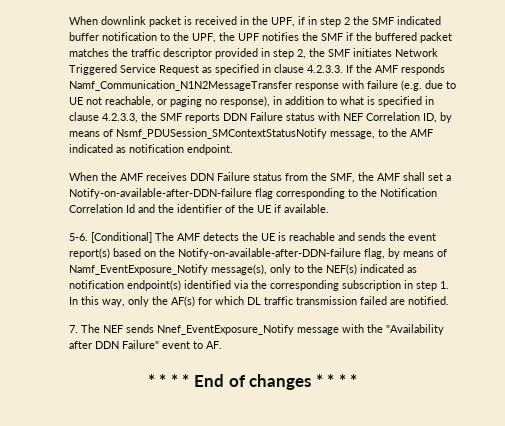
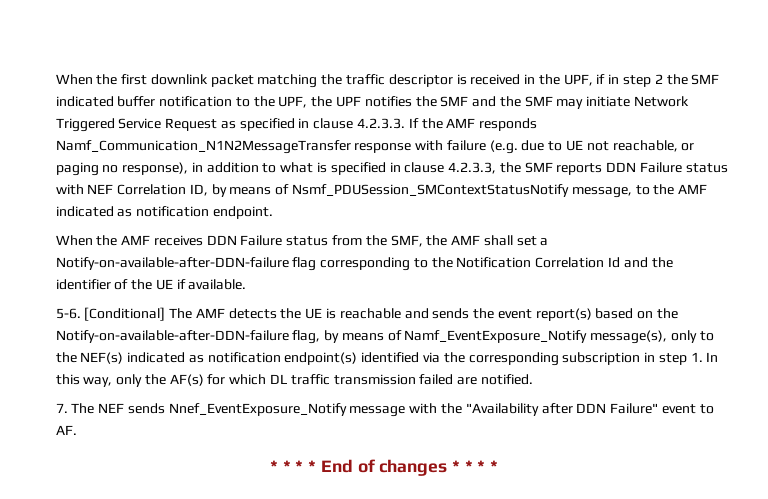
- When downlink packet is received in the UPF, if in step 2 the SMF indicated buffer notification to the UPF, the UPF notifies the SMF if the buffered packet matches the traffic descriptor provided in step 2, the SMF initiates Network Triggered Service Request as specified in clause 4.2.3.3. If the AMF responds Namf_Communication_N1N2MessageTransfer response with failure (e.g. due to UE not reachable, or paging no response), in addition to what is specified in clause 4.2.3.3, the SMF reports DDN Failure status with NEF Correlation ID, by means of Nsmf_PDUSession_SMContextStatusNotify message, to the AMF indicated as notification endpoint.
+ When the first downlink packet matching the traffic descriptor is received in the UPF, if in step 2 the SMF indicated buffer notification to the UPF, the UPF notifies the SMF and the SMF may initiate Network Triggered Service Request as specified in clause 4.2.3.3. If the AMF responds Namf_Communication_N1N2MessageTransfer response with failure (e.g. due to UE not reachable, or paging no response), in addition to what is specified in clause 4.2.3.3, the SMF reports DDN Failure status with NEF Correlation ID, by means of Nsmf_PDUSession_SMContextStatusNotify message, to the AMF indicated as notification endpoint.

